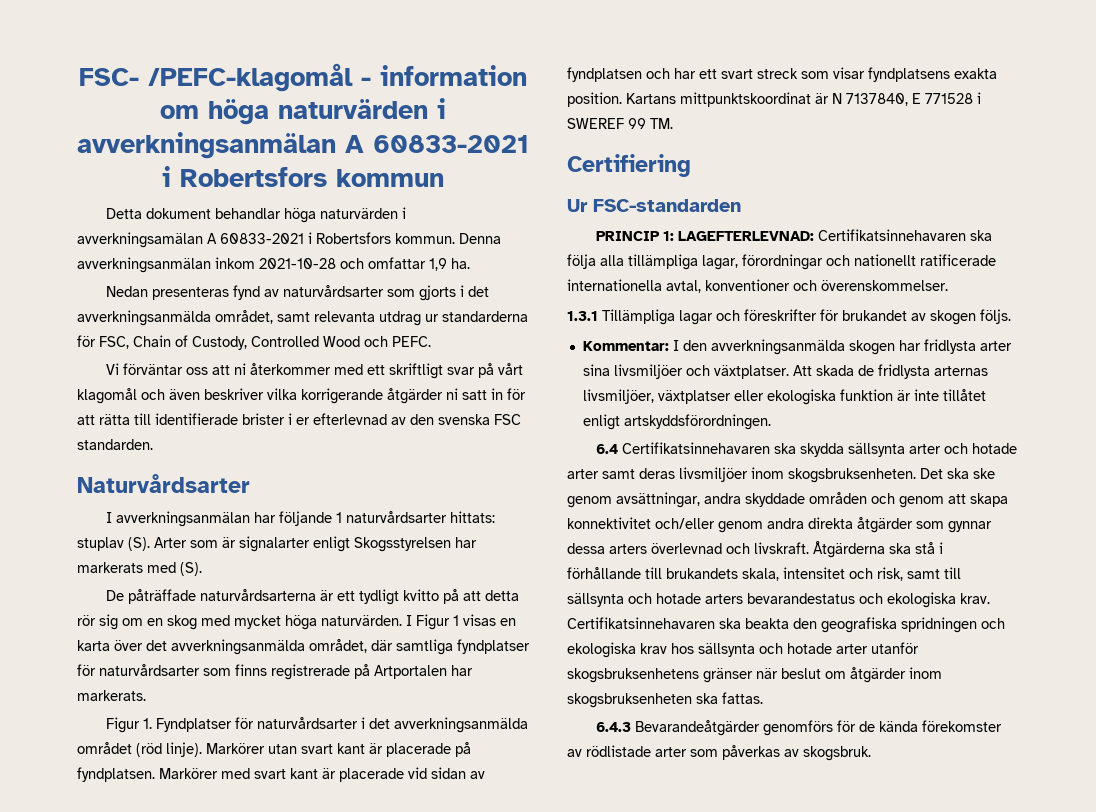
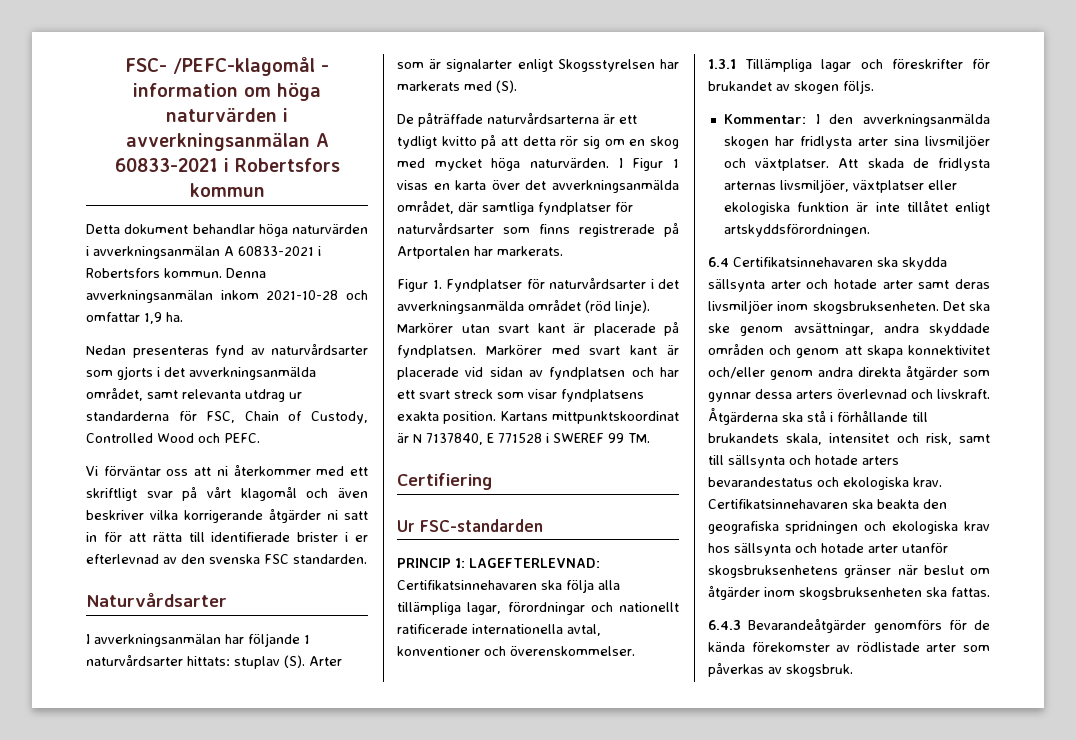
- Detta dokument behandlar höga naturvärden i avverkningsamälan A 60833-2021 i Robertsfors kommun.
+ Detta dokument behandlar höga naturvärden i avverkningsanmälan A 60833-2021 i Robertsfors kommun.

